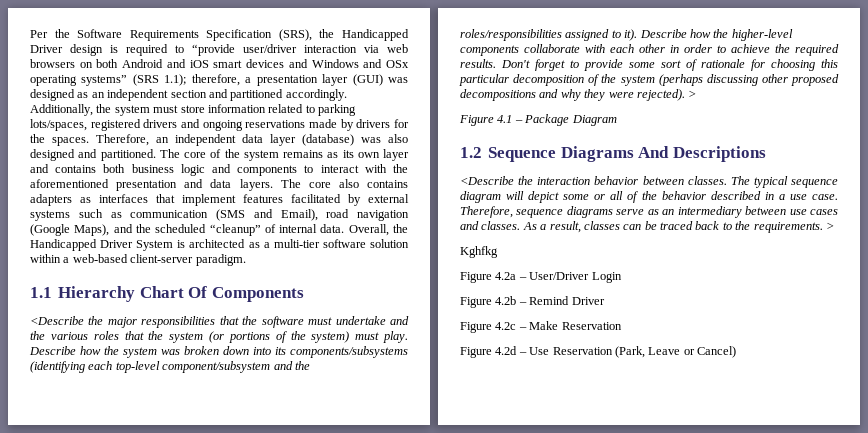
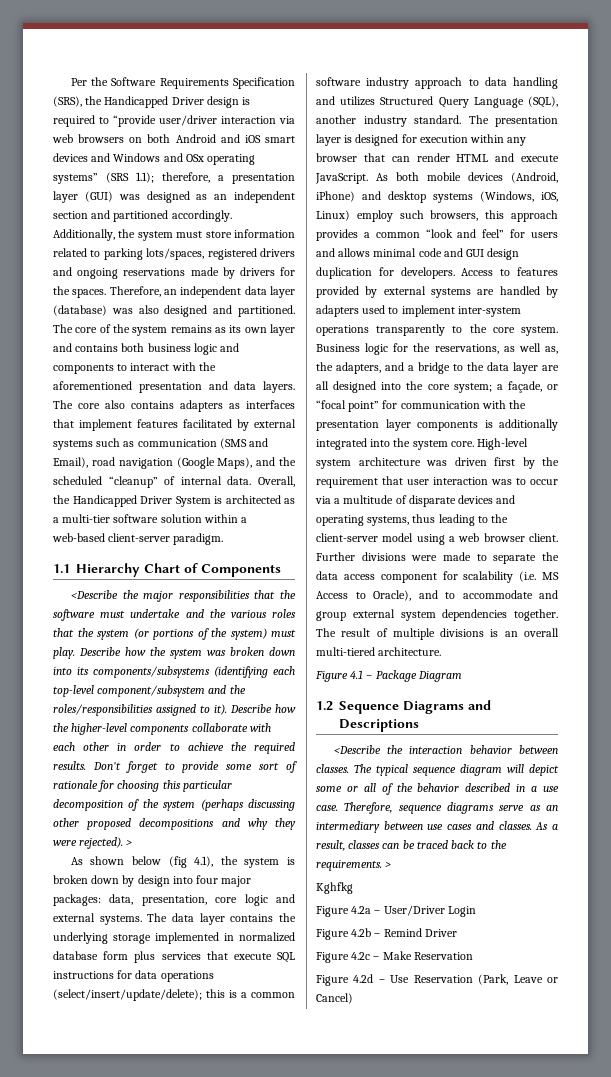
- 1.1 Hierarchy Chart Of Components
+ 1.1 Hierarchy Chart of Components
+ As shown below (fig 4.1), the system is broken down by design into four major packages: data, presentation, core logic and external systems. The data layer contains the underlying storage implemented in normalized database form plus services that execute SQL instructions for data operations (select/insert/update/delete); this is a common software industry approach to data handling and utilizes Structured Query Language (SQL), another industry standard. The presentation layer is designed for execution within any browser that can render HTML and execute JavaScript. As both mobile devices (Android, iPhone) and desktop systems (Windows, iOS, Linux) employ such browsers, this approach provides a common “look and feel” for users and allows minimal code and GUI design duplication for developers. Access to features provided by external systems are handled by adapters used to implement inter-system operations transparently to the core system. Business logic for the reservations, as well as, the adapters, and a bridge to the data layer are all designed into the core system; a façade, or “focal point” for communication with the presentation layer components is additionally integrated into the system core. High-level system architecture was driven first by the requirement that user interaction was to occur via a multitude of disparate devices and operating systems, thus leading to the client-server model using a web browser client. Further divisions were made to separate the data access component for scalability (i.e. MS Access to Oracle), and to accommodate and group external system dependencies together. The result of multiple divisions is an overall multi-tiered architecture.
- 1.2 Sequence Diagrams And Descriptions
+ 1.2 Sequence Diagrams and Descriptions

